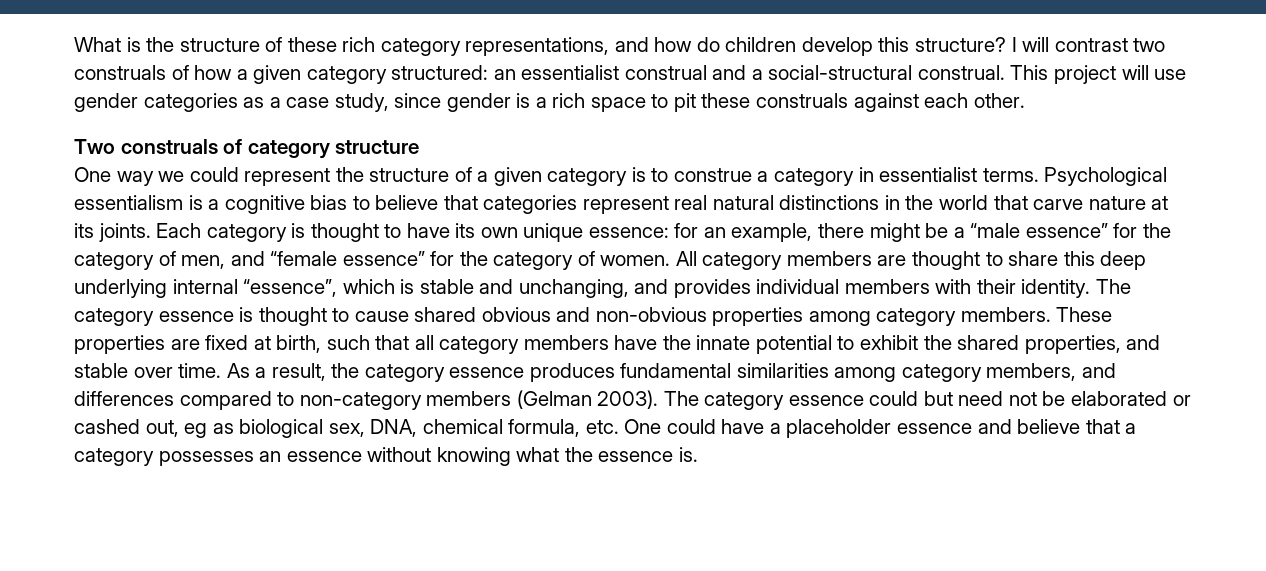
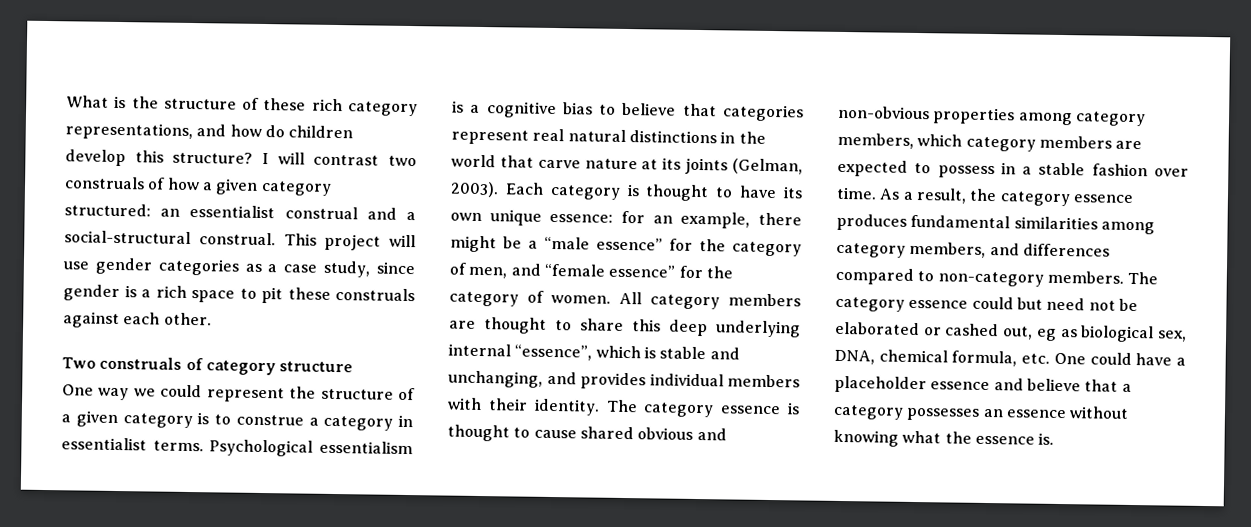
- Psychological essentialism is a cognitive bias to believe that categories represent real natural distinctions in the world that carve nature at its joints.
+ Psychological essentialism is a cognitive bias to believe that categories represent real natural distinctions in the world that carve nature at its joints (Gelman, 2003).
- The category essence is thought to cause shared obvious and non-obvious properties among category members. These properties are fixed at birth, such that all category members have the innate potential to exhibit the shared properties, and stable over time.
+ The category essence is thought to cause shared obvious and non-obvious properties among category members, which category members are expected to possess in a stable fashion over time.
- As a result, the category essence produces fundamental similarities among category members, and differences compared to non-category members (Gelman 2003).
+ As a result, the category essence produces fundamental similarities among category members, and differences compared to non-category members.

